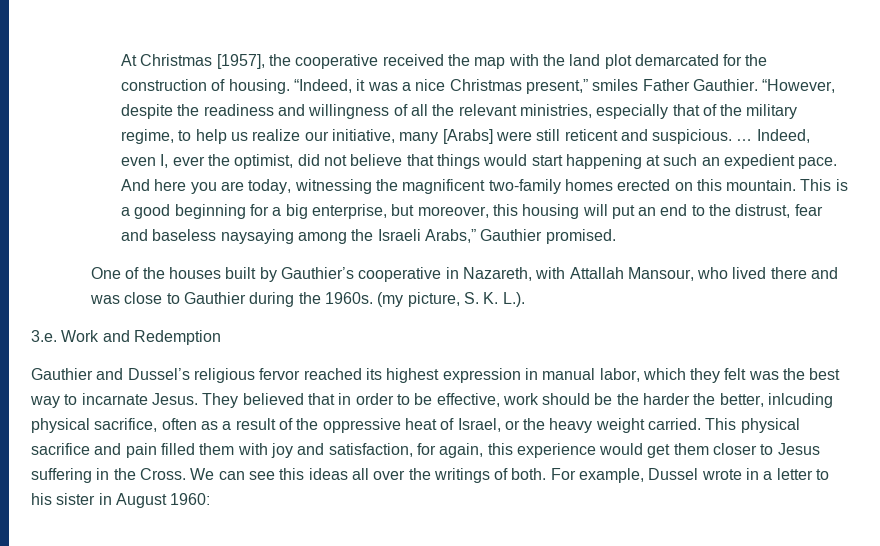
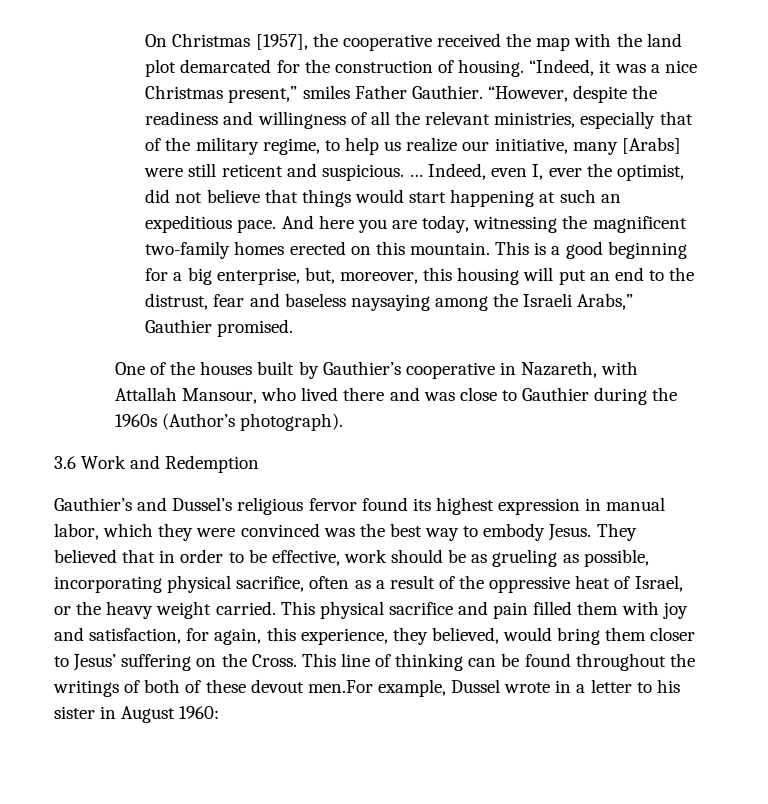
- At Christmas [1957], the cooperative received the map with the land plot demarcated for the construction of housing.
+ On Christmas [1957], the cooperative received the map with the land plot demarcated for the construction of housing.
- Indeed, even I, ever the optimist, did not believe that things would start happening at such an expedient pace.
+ Indeed, even I, ever the optimist, did not believe that things would start happening at such an expeditious pace.
- This is a good beginning for a big enterprise, but moreover, this housing will put an end to the distrust, fear and baseless naysaying among the Israeli Arabs,” Gauthier promised.
+ This is a good beginning for a big enterprise, but, moreover, this housing will put an end to the distrust, fear and baseless naysaying among the Israeli Arabs,” Gauthier promised.
- One of the houses built by Gauthier’s cooperative in Nazareth, with Attallah Mansour, who lived there and was close to Gauthier during the 1960s. (my picture, S. K. L.).
- 3.e. Work and Redemption
+ One of the houses built by Gauthier’s cooperative in Nazareth, with Attallah Mansour, who lived there and was close to Gauthier during the 1960s (Author’s photograph).
+ 3.6 Work and Redemption
- Gauthier and Dussel’s religious fervor reached its highest expression in manual labor, which they felt was the best way to incarnate Jesus.
+ Gauthier’s and Dussel’s religious fervor found its highest expression in manual labor, which they were convinced was the best way to embody Jesus.
- They believed that in order to be effective, work should be the harder the better, inlcuding physical sacrifice, often as a result of the oppressive heat of Israel, or the heavy weight carried.
+ They believed that in order to be effective, work should be as grueling as possible, incorporating physical sacrifice, often as a result of the oppressive heat of Israel, or the heavy weight carried.
- This physical sacrifice and pain filled them with joy and satisfaction, for again, this experience would get them closer to Jesus suffering in the Cross. We can see this ideas all over the writings of both. For example, Dussel wrote in a letter to his sister in August 1960:
+ This physical sacrifice and pain filled them with joy and satisfaction, for again, this experience, they believed, would bring them closer to Jesus’ suffering on the Cross. This line of thinking can be found throughout the writings of both of these devout men.For example, Dussel wrote in a letter to his sister in August 1960:

